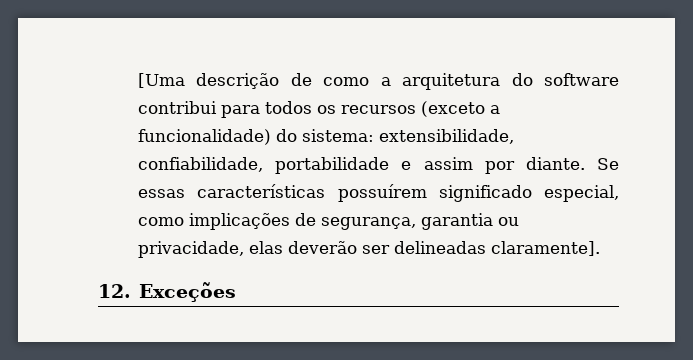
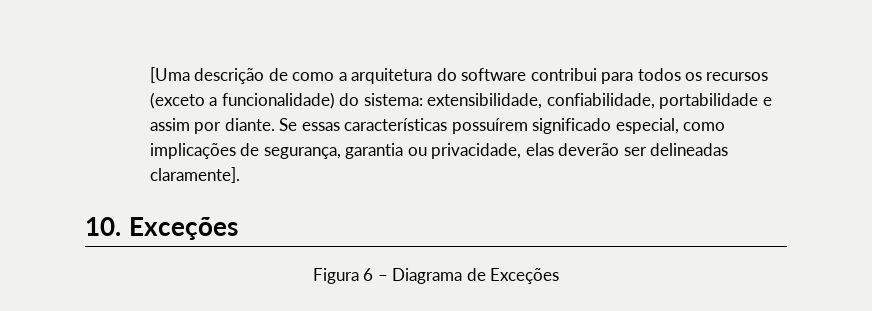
- 12. Exceções
+ 10. Exceções
+ Figura 6 – Diagrama de Exceções

